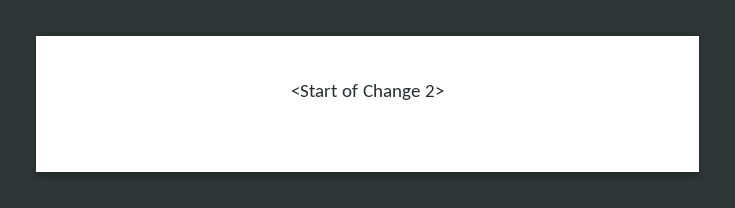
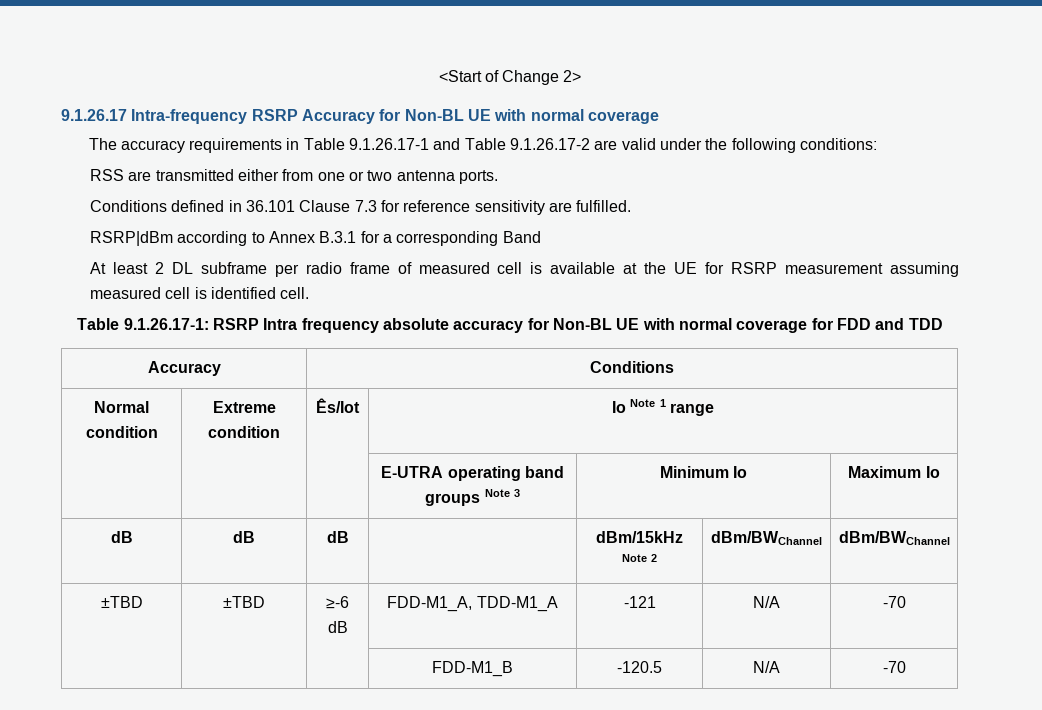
+ 9.1.26.17 Intra-frequency RSRP Accuracy for Non-BL UE with normal coverage
+ The accuracy requirements in Table 9.1.26.17-1 and Table 9.1.26.17-2 are valid under the following conditions:
+ RSS are transmitted either from one or two antenna ports.
+ Conditions defined in 36.101 Clause 7.3 for reference sensitivity are fulfilled.
+ RSRP|dBm according to Annex B.3.1 for a corresponding Band
+ At least 2 DL subframe per radio frame of measured cell is available at the UE for RSRP measurement assuming measured cell is identified cell.
+ Table 9.1.26.17-1: RSRP Intra frequency absolute accuracy for Non-BL UE with normal coverage for FDD and TDD
+ Accuracy | Conditions
+ Normal condition | Extreme condition | Ês/Iot | Io Note 1 range
+ | | | E-UTRA operating band groups Note 3 | Minimum Io | Maximum Io
+ dB | dB | dB | | dBm/15kHz Note 2 | dBm/BWChannel | dBm/BWChannel
+ ±TBD | ±TBD | ≥-6 dB | FDD-M1_A, TDD-M1_A | -121 | N/A | -70
+ | | | FDD-M1_B | -120.5 | N/A | -70

